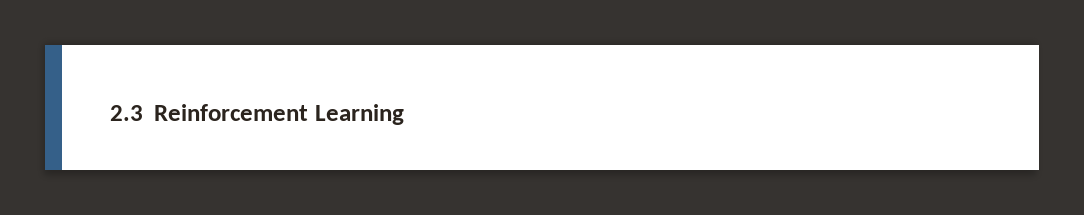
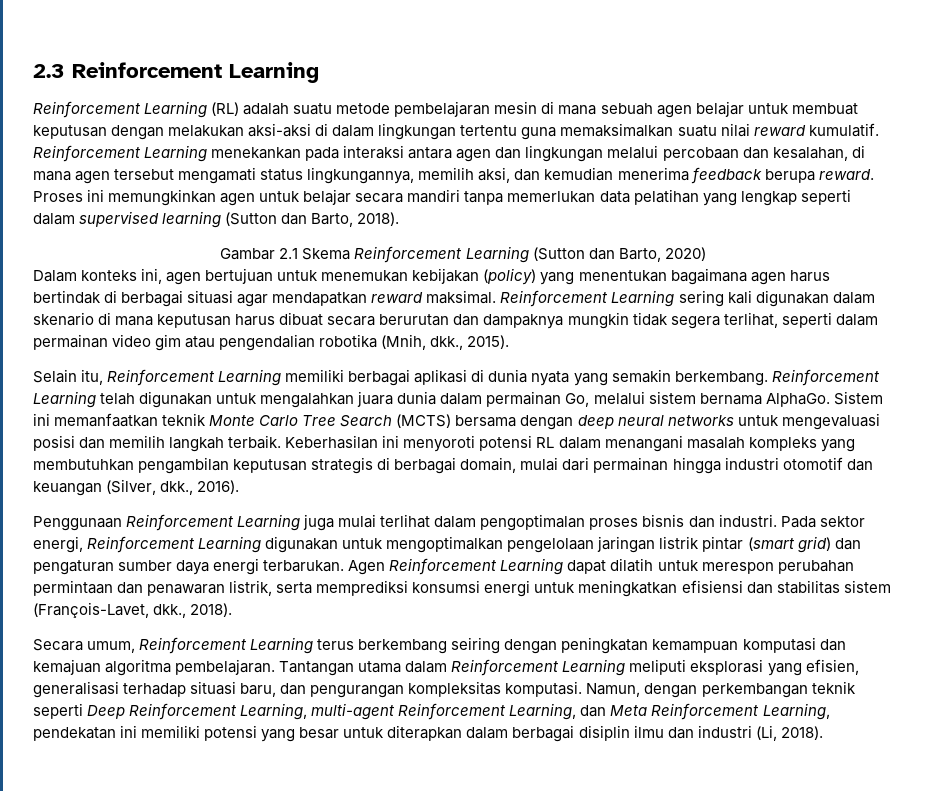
+ Reinforcement Learning (RL) adalah suatu metode pembelajaran mesin di mana sebuah agen belajar untuk membuat keputusan dengan melakukan aksi-aksi di dalam lingkungan tertentu guna memaksimalkan suatu nilai reward kumulatif. Reinforcement Learning menekankan pada interaksi antara agen dan lingkungan melalui percobaan dan kesalahan, di mana agen tersebut mengamati status lingkungannya, memilih aksi, dan kemudian menerima feedback berupa reward. Proses ini memungkinkan agen untuk belajar secara mandiri tanpa memerlukan data pelatihan yang lengkap seperti dalam supervised learning (Sutton dan Barto, 2018).
+ Gambar 2.1 Skema Reinforcement Learning (Sutton dan Barto, 2020)
+ Dalam konteks ini, agen bertujuan untuk menemukan kebijakan (policy) yang menentukan bagaimana agen harus bertindak di berbagai situasi agar mendapatkan reward maksimal. Reinforcement Learning sering kali digunakan dalam skenario di mana keputusan harus dibuat secara berurutan dan dampaknya mungkin tidak segera terlihat, seperti dalam permainan video gim atau pengendalian robotika (Mnih, dkk., 2015).
+ Selain itu, Reinforcement Learning memiliki berbagai aplikasi di dunia nyata yang semakin berkembang. Reinforcement Learning telah digunakan untuk mengalahkan juara dunia dalam permainan Go, melalui sistem bernama AlphaGo. Sistem ini memanfaatkan teknik Monte Carlo Tree Search (MCTS) bersama dengan deep neural networks untuk mengevaluasi posisi dan memilih langkah terbaik. Keberhasilan ini menyoroti potensi RL dalam menangani masalah kompleks yang membutuhkan pengambilan keputusan strategis di berbagai domain, mulai dari permainan hingga industri otomotif dan keuangan (Silver, dkk., 2016).
+ Penggunaan Reinforcement Learning juga mulai terlihat dalam pengoptimalan proses bisnis dan industri. Pada sektor energi, Reinforcement Learning digunakan untuk mengoptimalkan pengelolaan jaringan listrik pintar (smart grid) dan pengaturan sumber daya energi terbarukan. Agen Reinforcement Learning dapat dilatih untuk merespon perubahan permintaan dan penawaran listrik, serta memprediksi konsumsi energi untuk meningkatkan efisiensi dan stabilitas sistem (François-Lavet, dkk., 2018).
+ Secara umum, Reinforcement Learning terus berkembang seiring dengan peningkatan kemampuan komputasi dan kemajuan algoritma pembelajaran. Tantangan utama dalam Reinforcement Learning meliputi eksplorasi yang efisien, generalisasi terhadap situasi baru, dan pengurangan kompleksitas komputasi. Namun, dengan perkembangan teknik seperti Deep Reinforcement Learning, multi-agent Reinforcement Learning, dan Meta Reinforcement Learning, pendekatan ini memiliki potensi yang besar untuk diterapkan dalam berbagai disiplin ilmu dan industri (Li, 2018).

